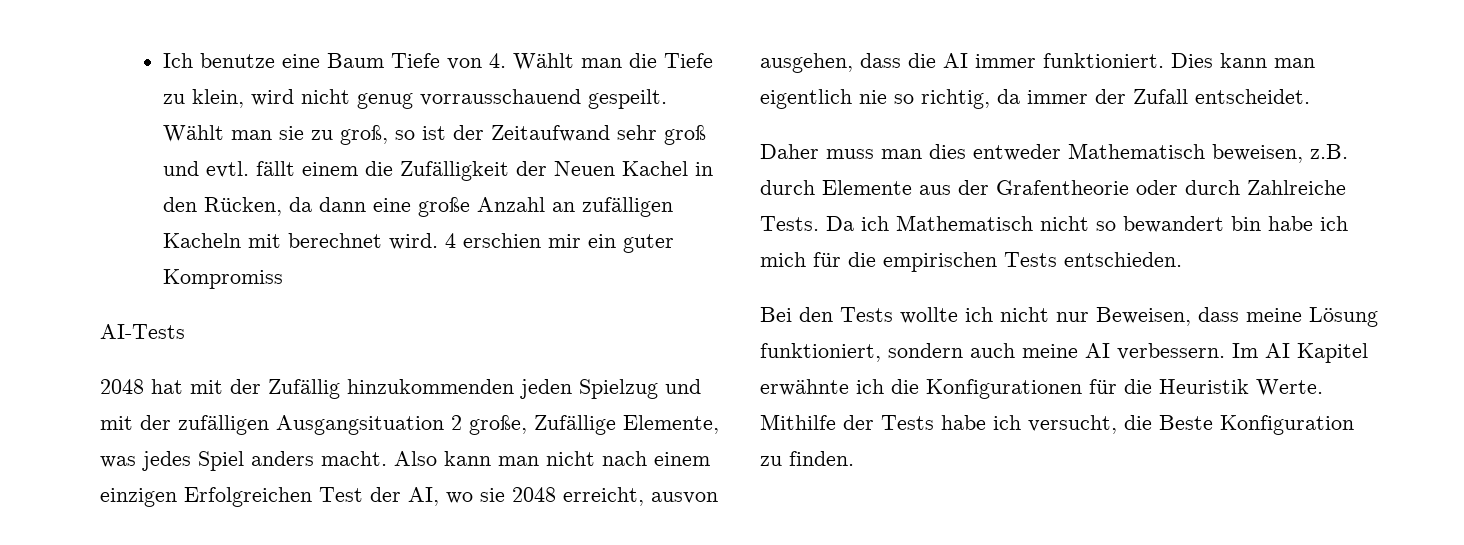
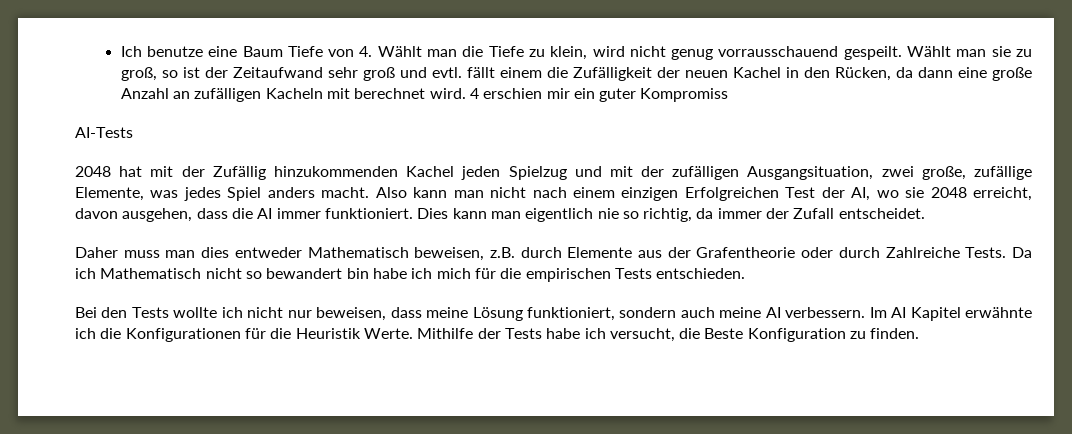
- Wählt man sie zu groß, so ist der Zeitaufwand sehr groß und evtl. fällt einem die Zufälligkeit der Neuen Kachel in den Rücken, da dann eine große Anzahl an zufälligen Kacheln mit berechnet wird.
+ Wählt man sie zu groß, so ist der Zeitaufwand sehr groß und evtl. fällt einem die Zufälligkeit der neuen Kachel in den Rücken, da dann eine große Anzahl an zufälligen Kacheln mit berechnet wird.
- 2048 hat mit der Zufällig hinzukommenden jeden Spielzug und mit der zufälligen Ausgangsituation 2 große, Zufällige Elemente, was jedes Spiel anders macht.
+ 2048 hat mit der Zufällig hinzukommenden Kachel jeden Spielzug und mit der zufälligen Ausgangsituation, zwei große, zufällige Elemente, was jedes Spiel anders macht.
- Also kann man nicht nach einem einzigen Erfolgreichen Test der AI, wo sie 2048 erreicht, ausvon ausgehen, dass die AI immer funktioniert.
+ Also kann man nicht nach einem einzigen Erfolgreichen Test der AI, wo sie 2048 erreicht, davon ausgehen, dass die AI immer funktioniert.
- Bei den Tests wollte ich nicht nur Beweisen, dass meine Lösung funktioniert, sondern auch meine AI verbessern.
+ Bei den Tests wollte ich nicht nur beweisen, dass meine Lösung funktioniert, sondern auch meine AI verbessern.

